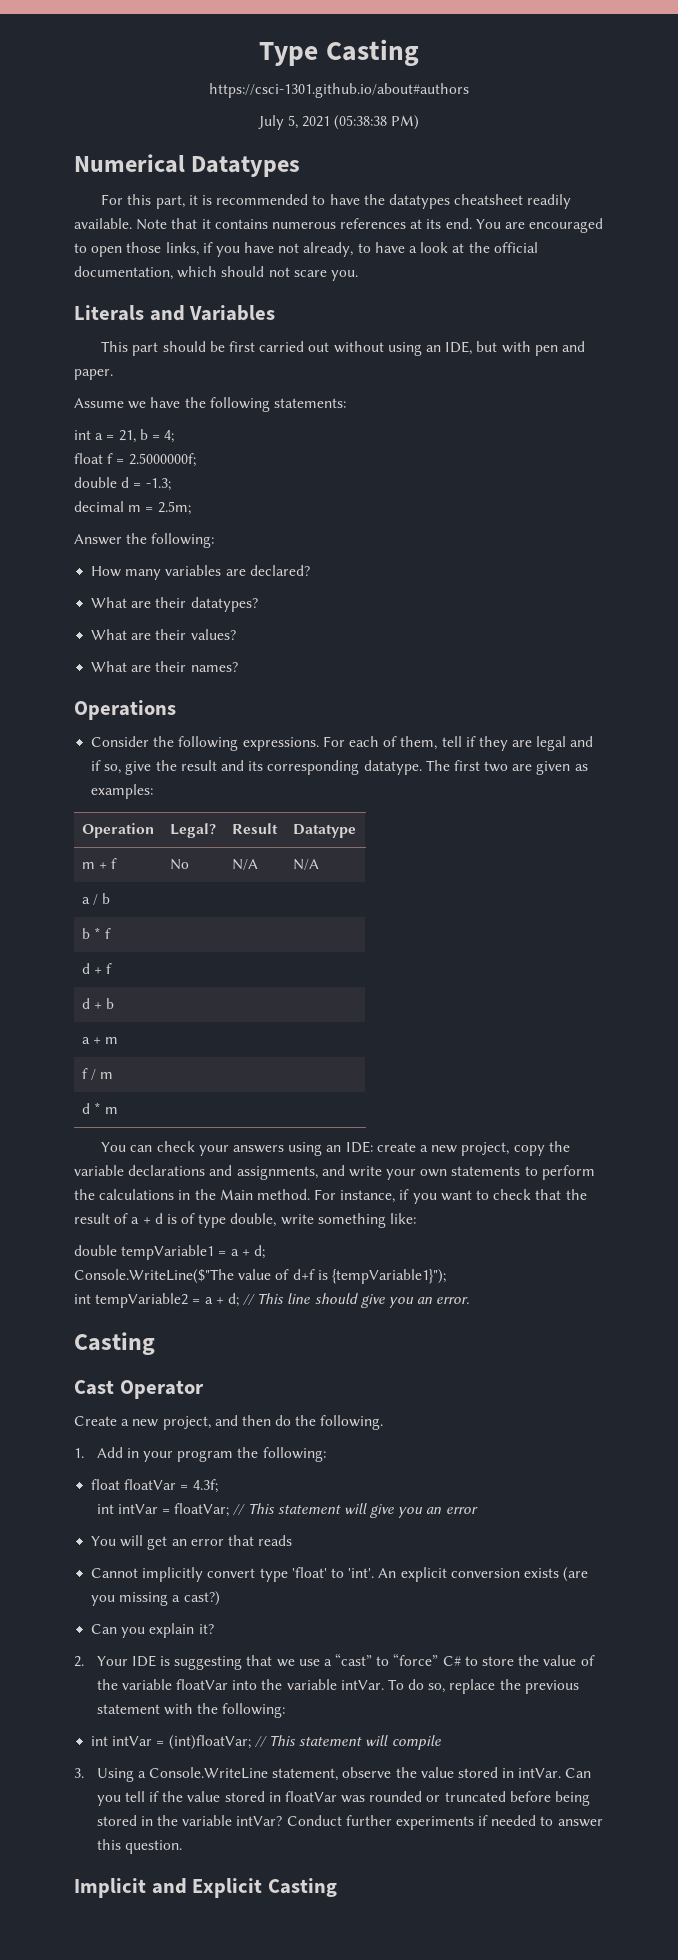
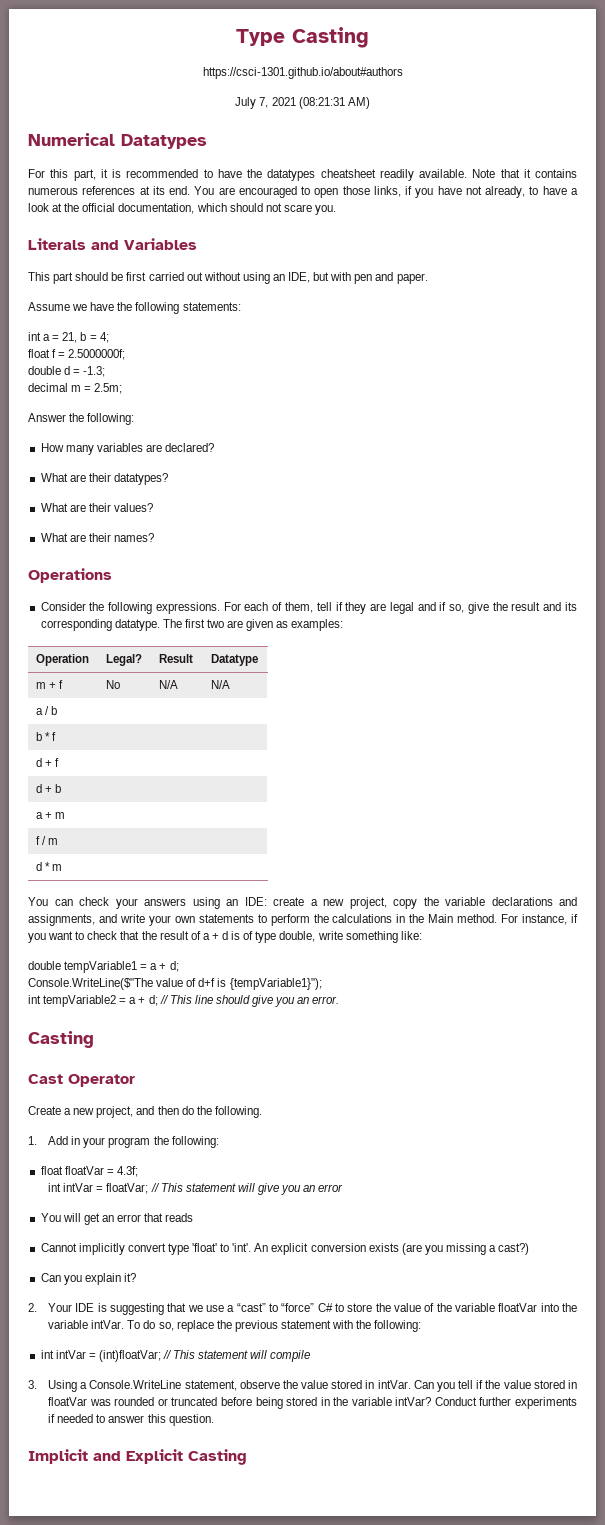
- July 5, 2021 (05:38:38 PM)
+ July 7, 2021 (08:21:31 AM)

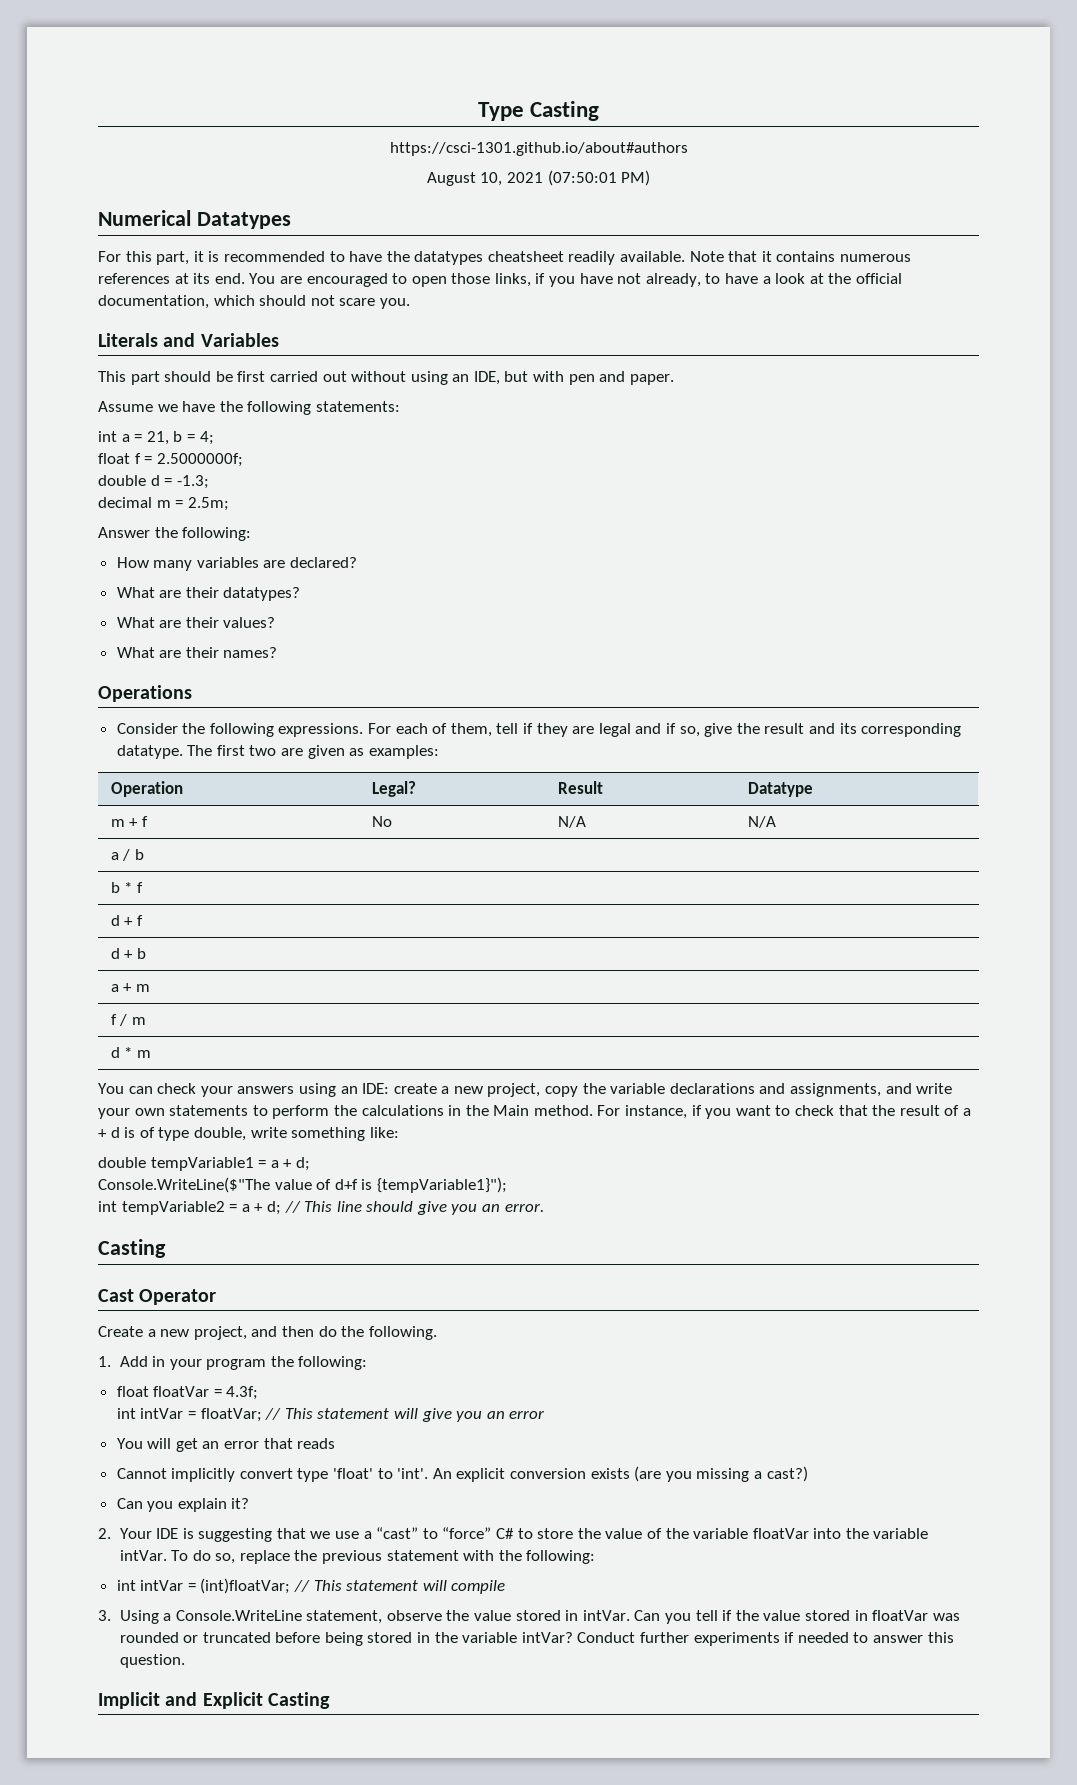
- July 7, 2021 (08:21:31 AM)
+ August 10, 2021 (07:50:01 PM)

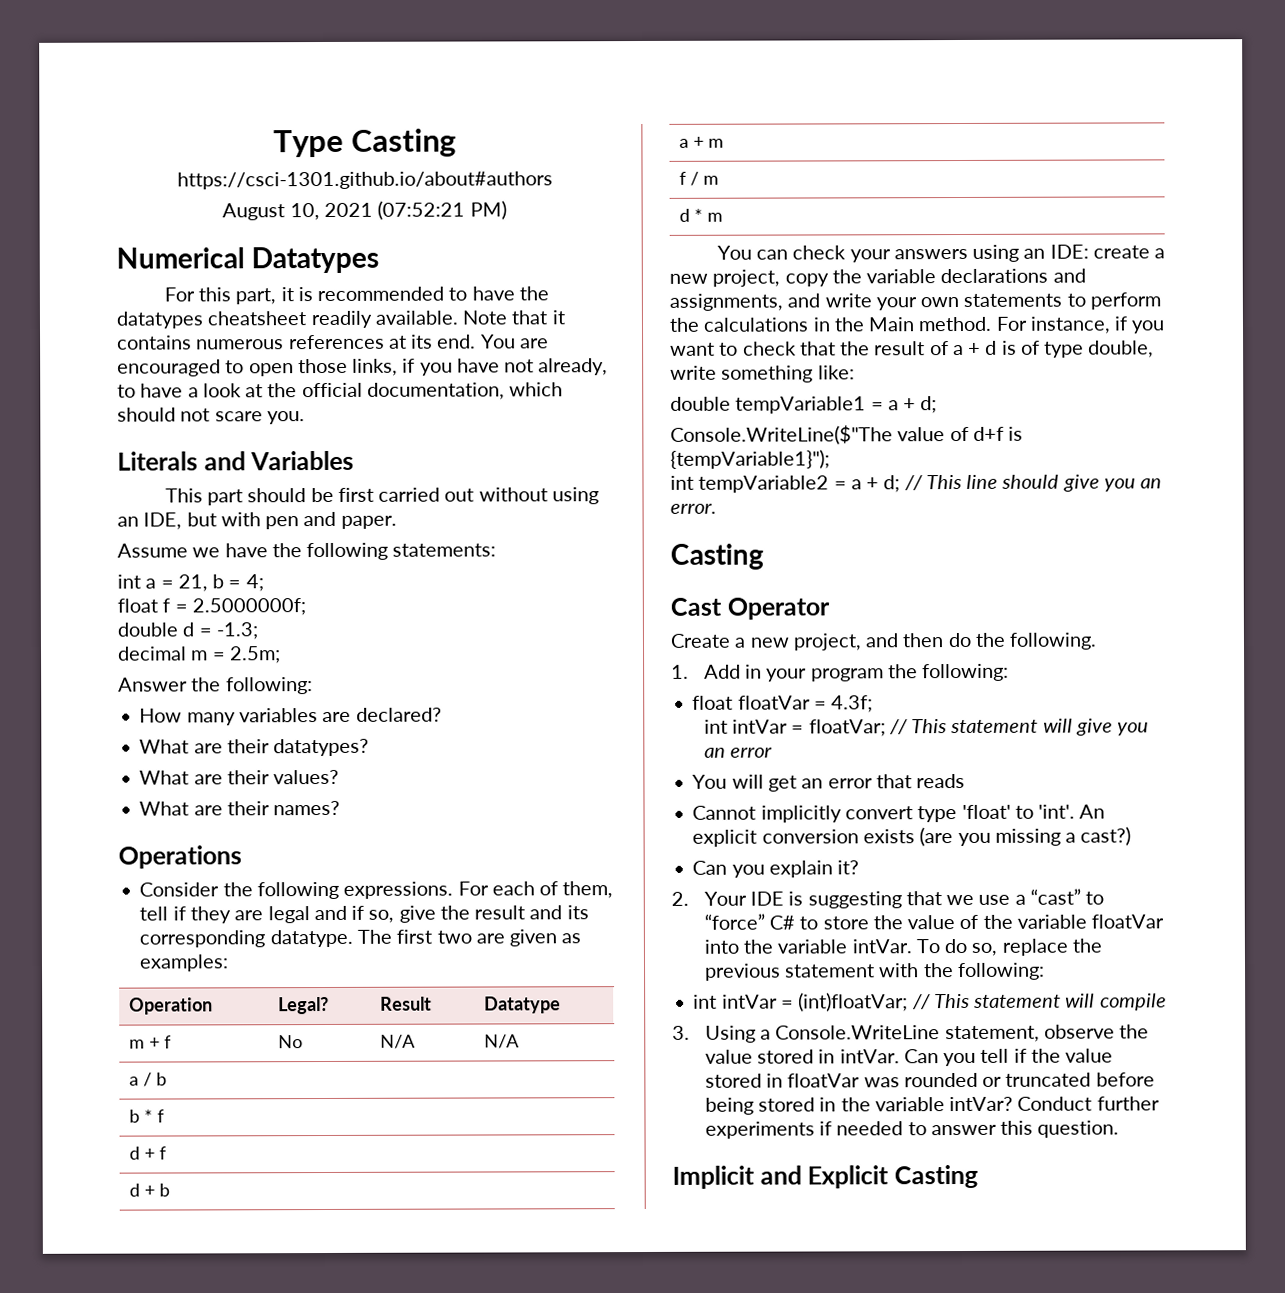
- August 10, 2021 (07:50:01 PM)
+ August 10, 2021 (07:52:21 PM)

